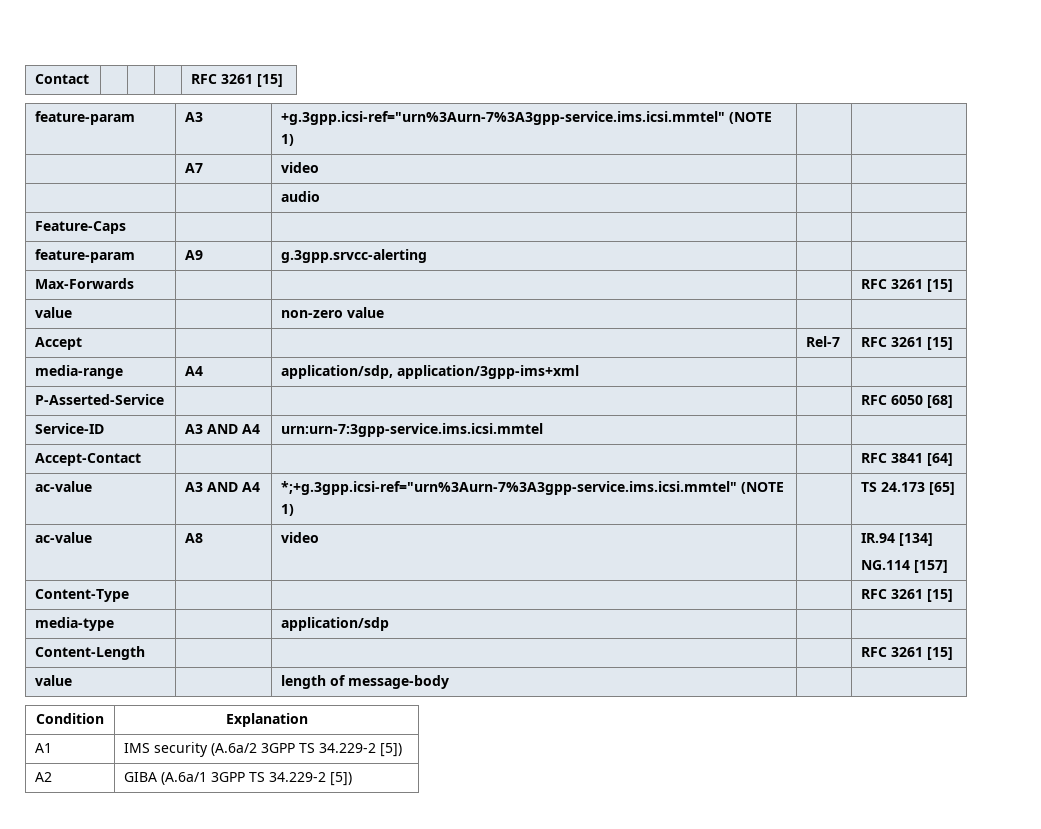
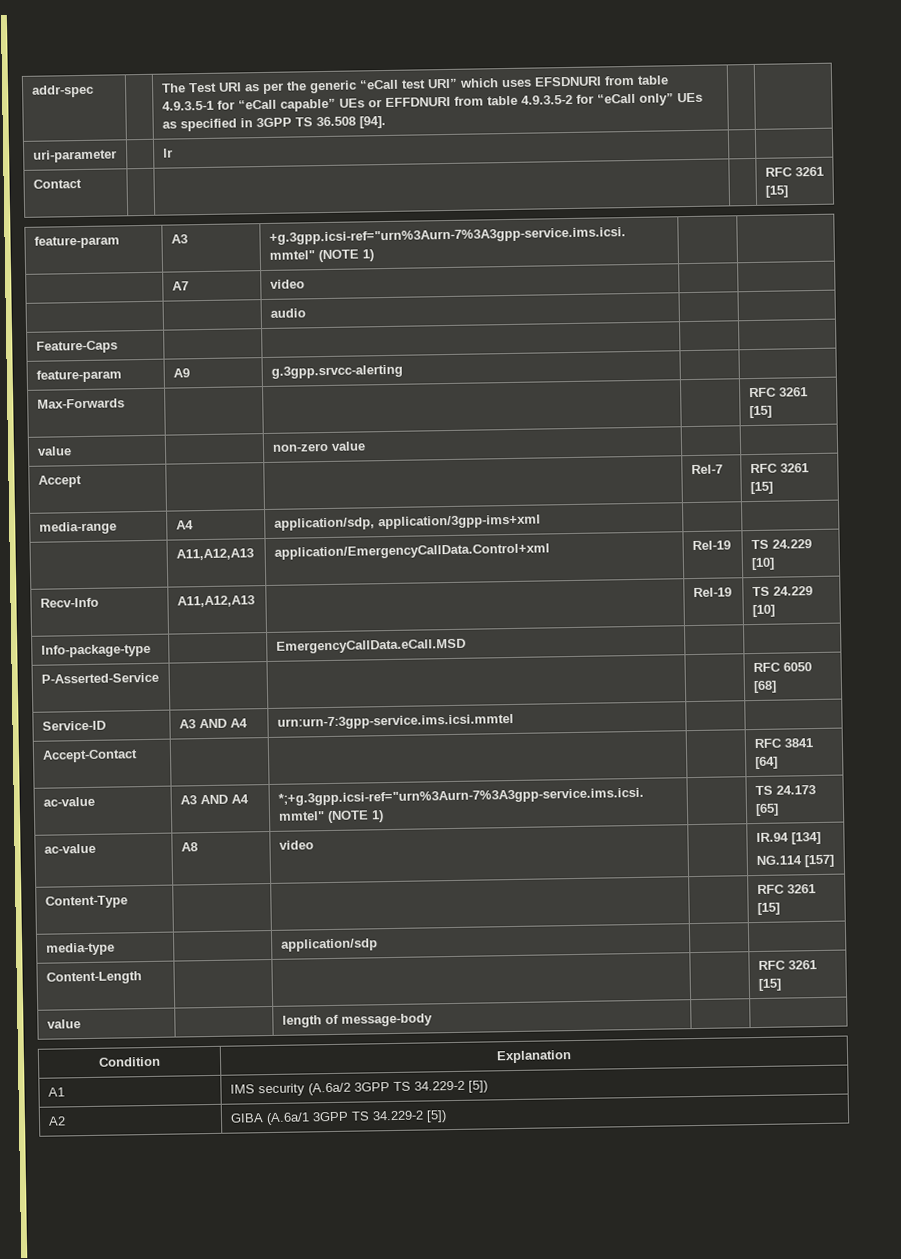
+ addr-spec | | The Test URI as per the generic “eCall test URI” which uses EFSDNURI from table 4.9.3.5-1 for “eCall capable” UEs or EFFDNURI from table 4.9.3.5-2 for “eCall only” UEs as specified in 3GPP TS 36.508 [94]. | |
+ uri-parameter | | lr | |
+ | A11,A12,A13 | application/EmergencyCallData.Control+xml | Rel-19 | TS 24.229 [10]
+ Recv-Info | A11,A12,A13 | | Rel-19 | TS 24.229 [10]
+ Info-package-type | | EmergencyCallData.eCall.MSD | |

